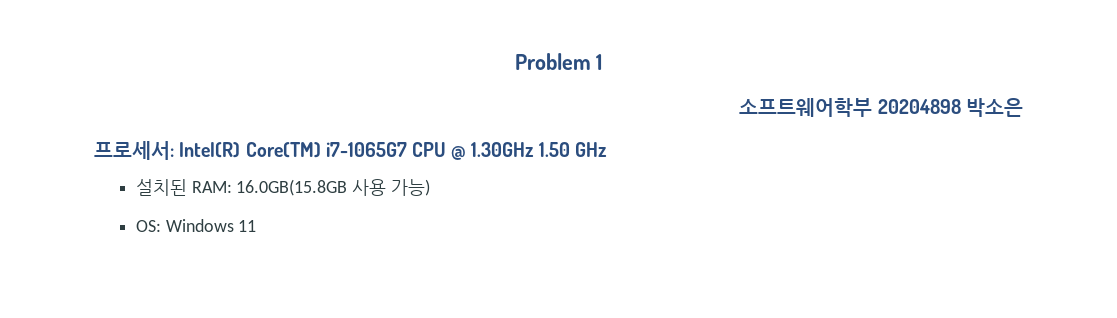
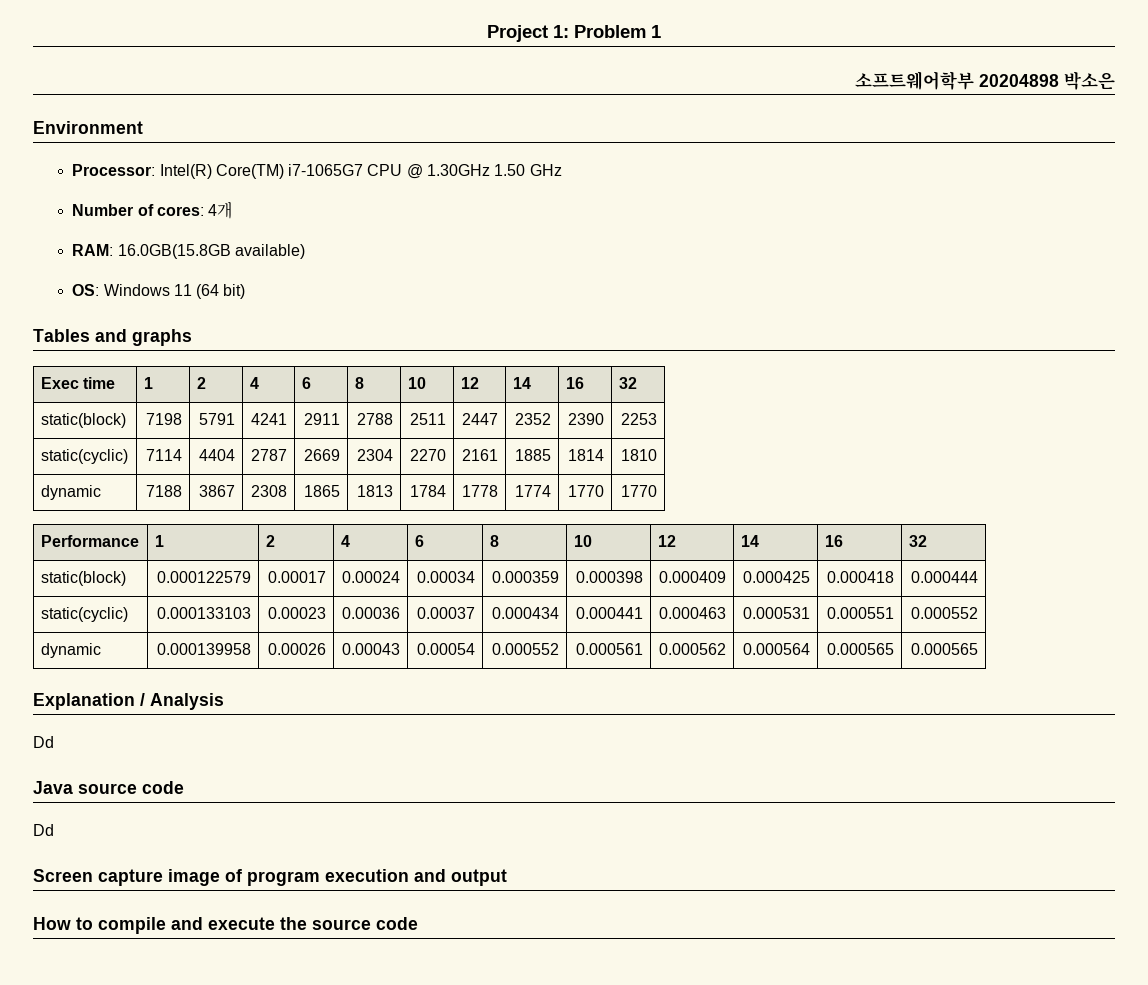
- Problem 1
+ Project 1: Problem 1
- 프로세서: Intel(R) Core(TM) i7-1065G7 CPU @ 1.30GHz 1.50 GHz
+ Environment
+ Processor: Intel(R) Core(TM) i7-1065G7 CPU @ 1.30GHz 1.50 GHz
- 설치된 RAM: 16.0GB(15.8GB 사용 가능)
- OS: Windows 11
+ Number of cores: 4개
+ RAM: 16.0GB(15.8GB available)
+ OS: Windows 11 (64 bit)
+ Tables and graphs
+ Exec time | 1 | 2 | 4 | 6 | 8 | 10 | 12 | 14 | 16 | 32
+ static(block) | 7198 | 5791 | 4241 | 2911 | 2788 | 2511 | 2447 | 2352 | 2390 | 2253
+ static(cyclic) | 7114 | 4404 | 2787 | 2669 | 2304 | 2270 | 2161 | 1885 | 1814 | 1810
+ dynamic | 7188 | 3867 | 2308 | 1865 | 1813 | 1784 | 1778 | 1774 | 1770 | 1770
+ Performance | 1 | 2 | 4 | 6 | 8 | 10 | 12 | 14 | 16 | 32
+ static(block) | 0.000122579 | 0.00017 | 0.00024 | 0.00034 | 0.000359 | 0.000398 | 0.000409 | 0.000425 | 0.000418 | 0.000444
+ static(cyclic) | 0.000133103 | 0.00023 | 0.00036 | 0.00037 | 0.000434 | 0.000441 | 0.000463 | 0.000531 | 0.000551 | 0.000552
+ dynamic | 0.000139958 | 0.00026 | 0.00043 | 0.00054 | 0.000552 | 0.000561 | 0.000562 | 0.000564 | 0.000565 | 0.000565
+ Explanation / Analysis
+ Dd
+ Java source code
+ Dd
+ Screen capture image of program execution and output
+ How to compile and execute the source code

